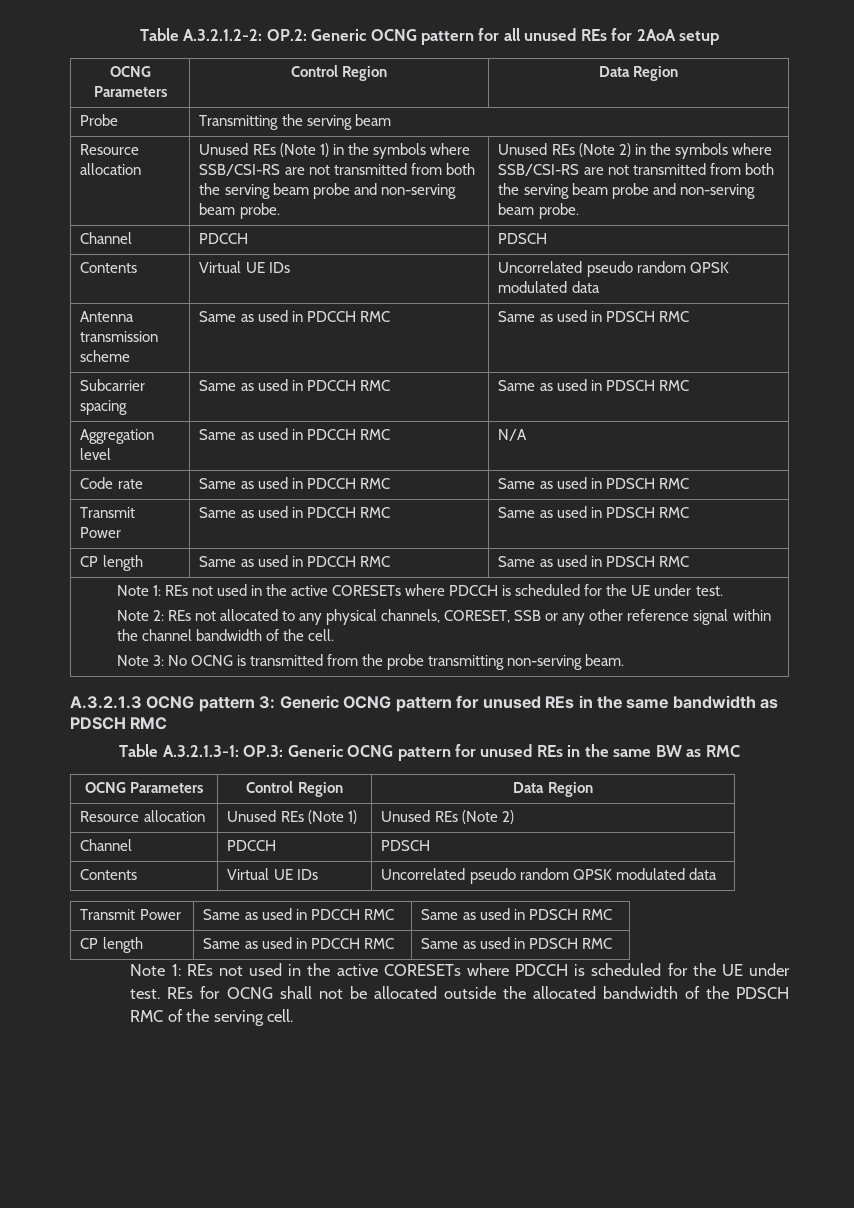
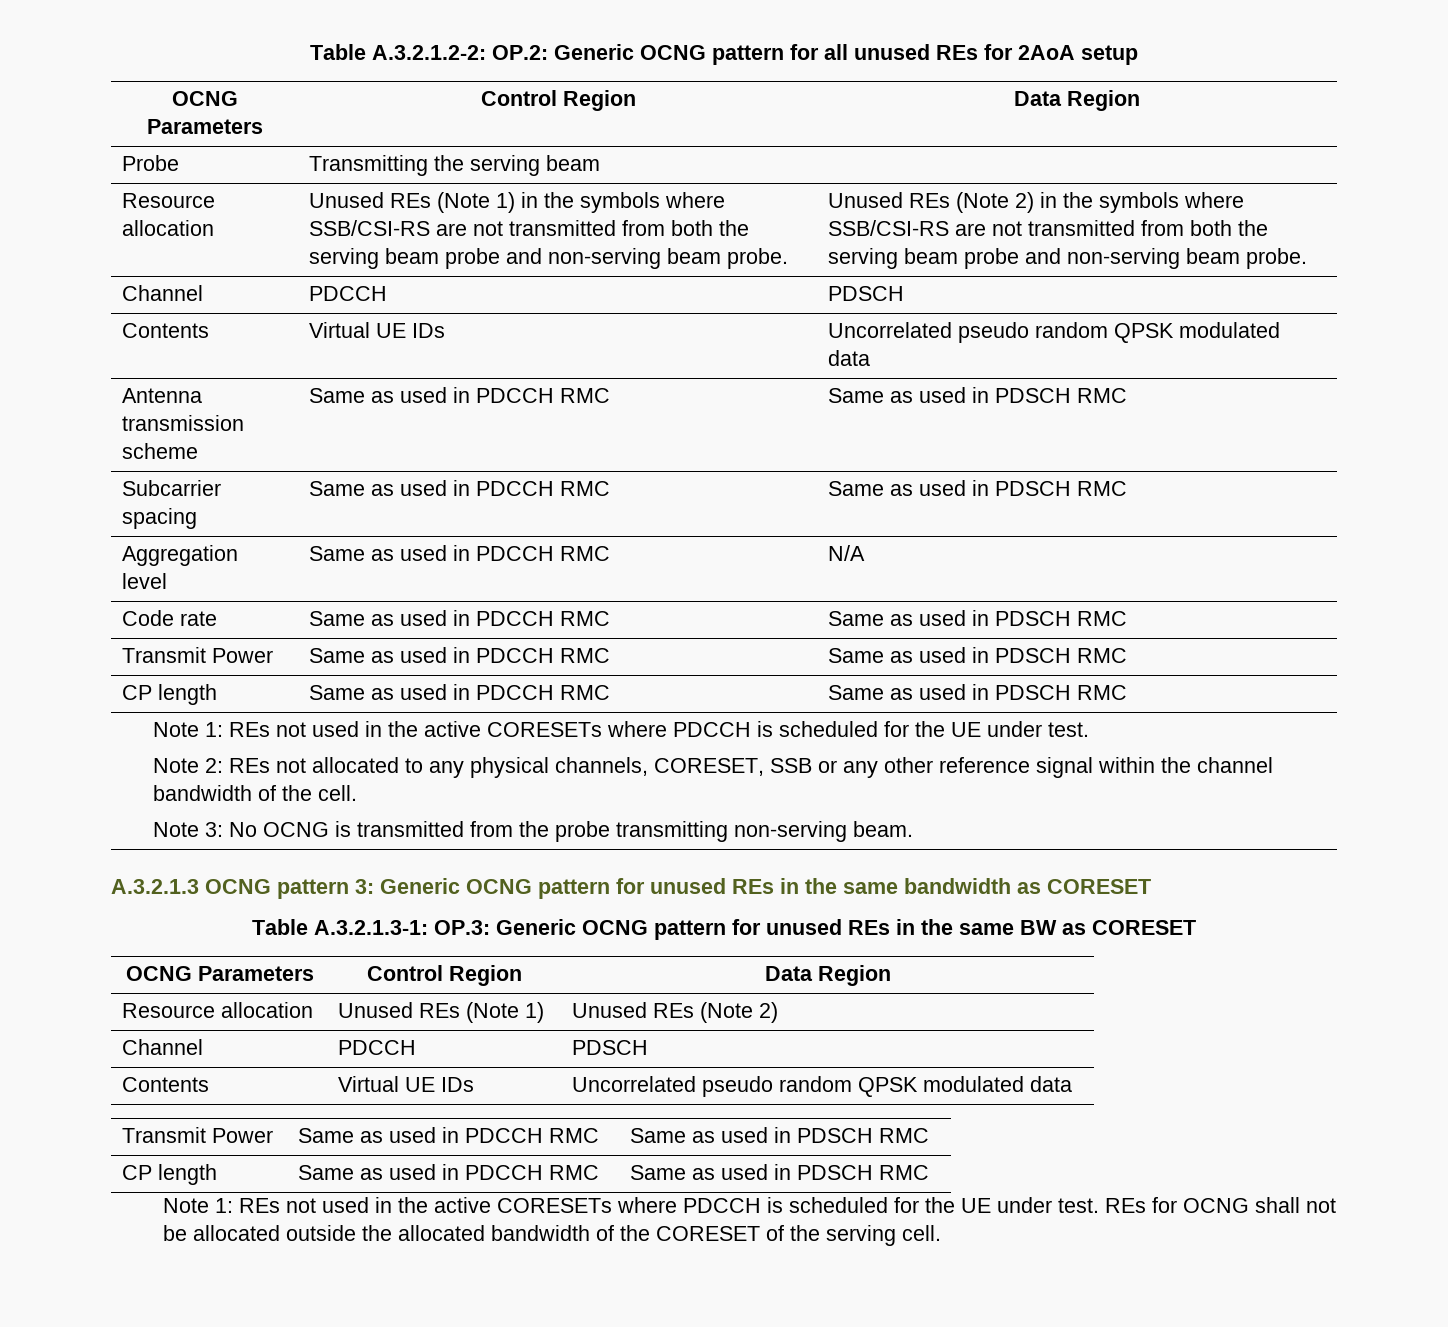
- A.3.2.1.3 OCNG pattern 3: Generic OCNG pattern for unused REs in the same bandwidth as PDSCH RMC
+ A.3.2.1.3 OCNG pattern 3: Generic OCNG pattern for unused REs in the same bandwidth as CORESET
- Table A.3.2.1.3-1: OP.3: Generic OCNG pattern for unused REs in the same BW as RMC
+ Table A.3.2.1.3-1: OP.3: Generic OCNG pattern for unused REs in the same BW as CORESET
- REs for OCNG shall not be allocated outside the allocated bandwidth of the PDSCH RMC of the serving cell.
+ REs for OCNG shall not be allocated outside the allocated bandwidth of the CORESET of the serving cell.

